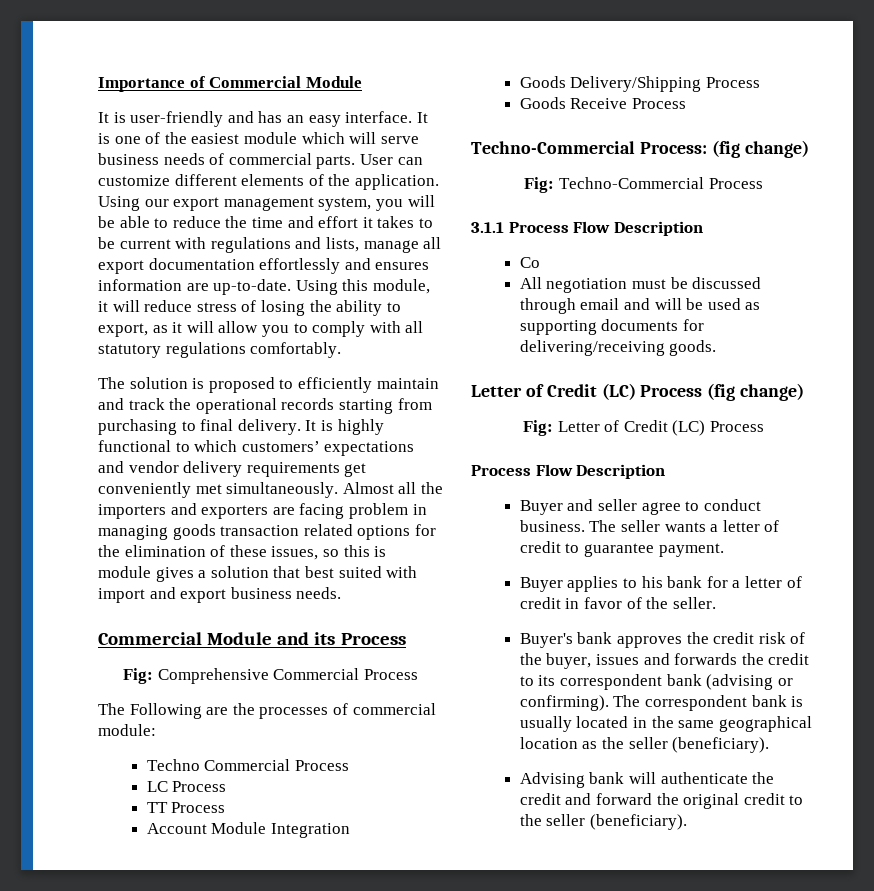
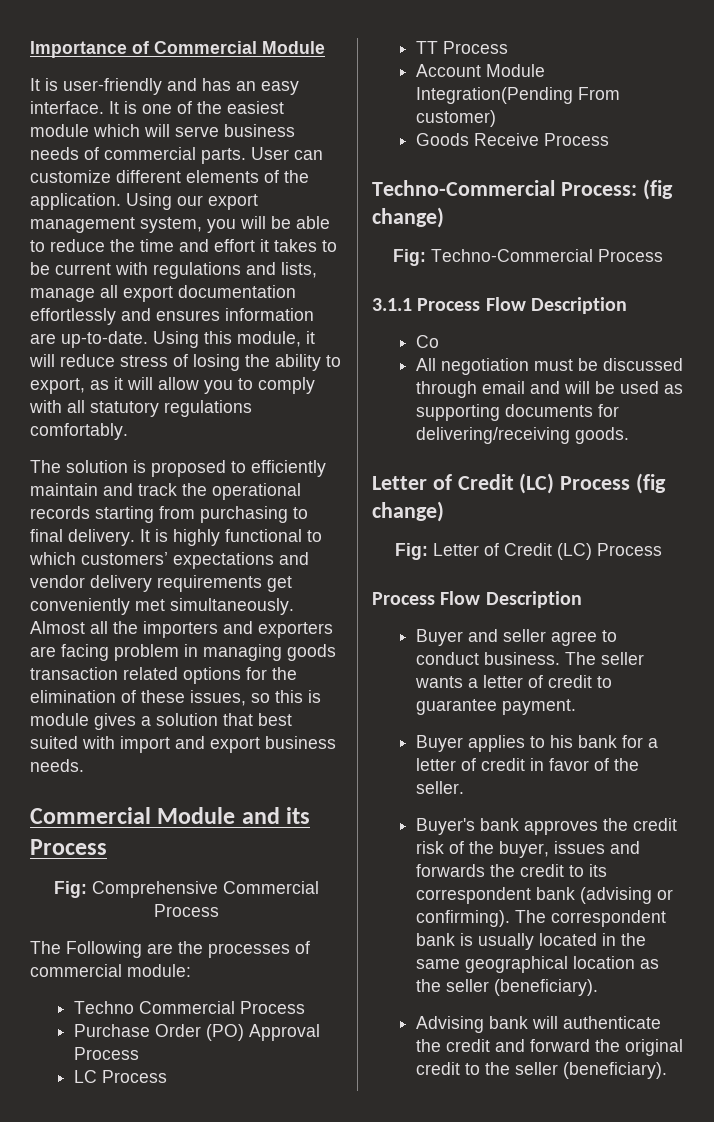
+ Purchase Order (PO) Approval Process
- Account Module Integration
- Goods Delivery/Shipping Process
+ Account Module Integration(Pending From customer)

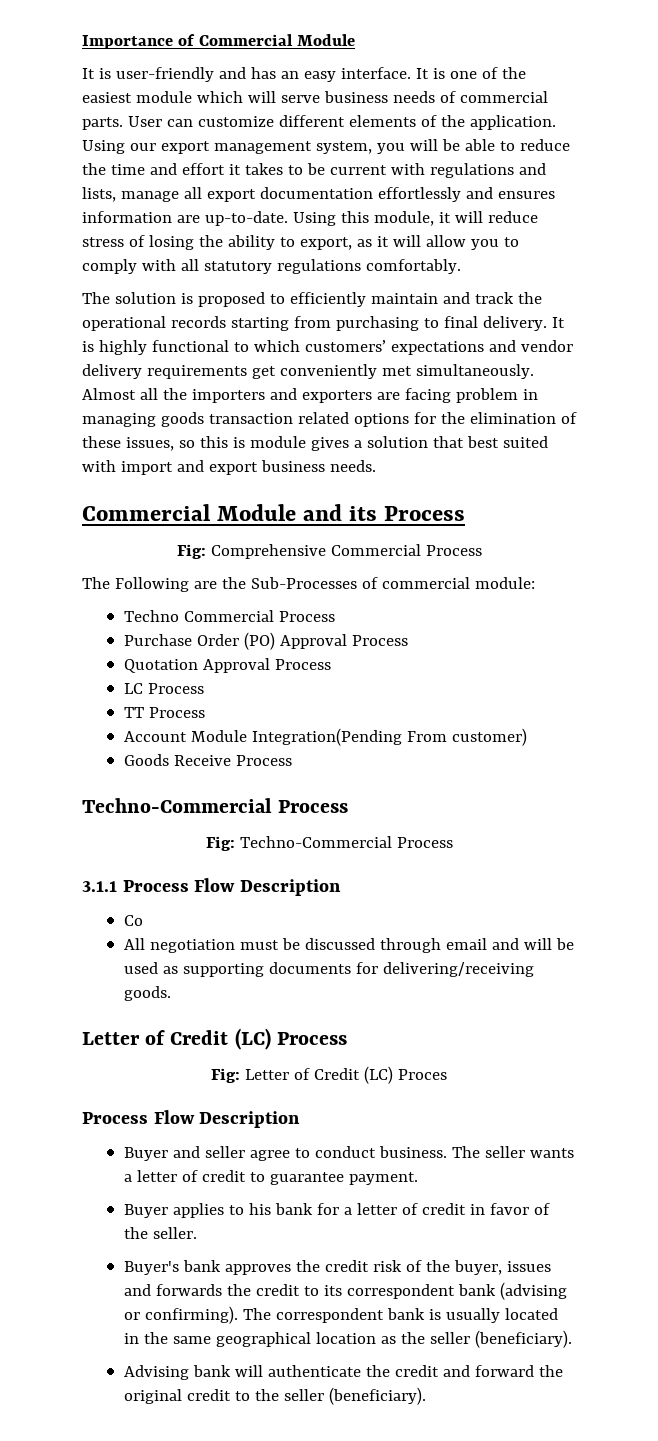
- The Following are the processes of commercial module:
+ The Following are the Sub-Processes of commercial module:
+ Quotation Approval Process
  Goods Receive Process
- Techno-Commercial Process: (fig change)
+ Techno-Commercial Process
- Letter of Credit (LC) Process (fig change)
+ Letter of Credit (LC) Process
- Fig: Letter of Credit (LC) Process
+ Fig: Letter of Credit (LC) Proces

